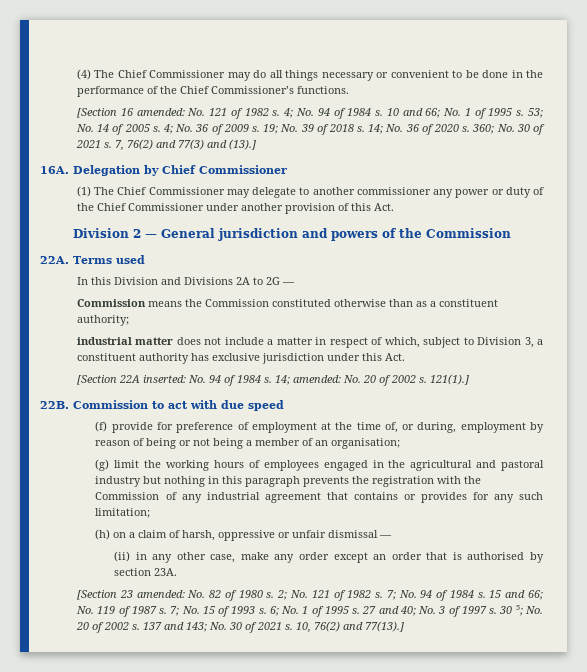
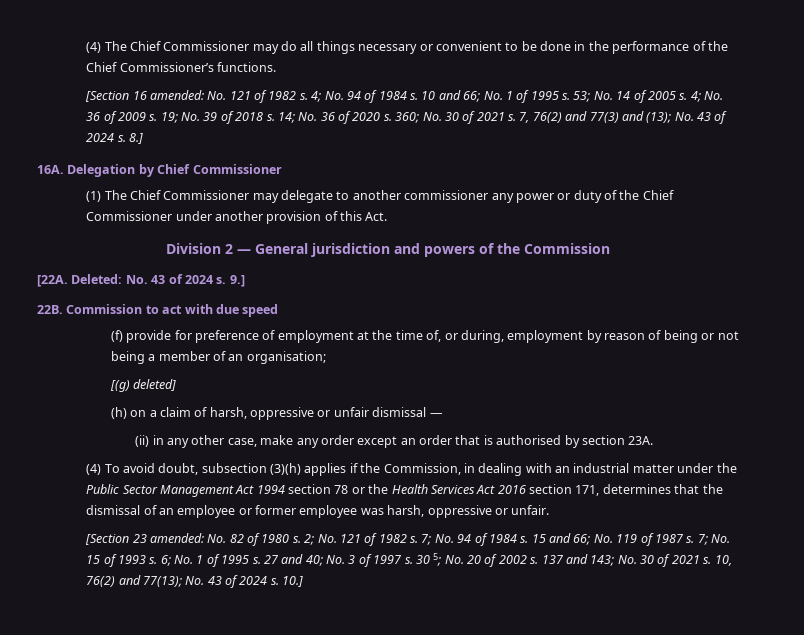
- 7, 76(2) and 77(3) and (13).]
+ 7, 76(2) and 77(3) and (13); No. 43 of 2024 s. 8.]
- 22A. Terms used
- In this Division and Divisions 2A to 2G —
- Commission means the Commission constituted otherwise than as a constituent authority;
- industrial matter does not include a matter in respect of which, subject to Division 3, a constituent authority has exclusive jurisdiction under this Act.
- [Section 22A inserted: No. 94 of 1984 s. 14; amended: No. 20 of 2002 s. 121(1).]
+ [22A. Deleted: No. 43 of 2024 s. 9.]
- (g) limit the working hours of employees engaged in the agricultural and pastoral industry but nothing in this paragraph prevents the registration with the Commission of any industrial agreement that contains or provides for any such limitation;
+ [(g) deleted]
+ (4) To avoid doubt, subsection (3)(h) applies if the Commission, in dealing with an industrial matter under the Public Sector Management Act 1994 section 78 or the Health Services Act 2016 section 171, determines that the dismissal of an employee or former employee was harsh, oppressive or unfair.
- 10, 76(2) and 77(13).]
+ 10, 76(2) and 77(13); No. 43 of 2024 s. 10.]

